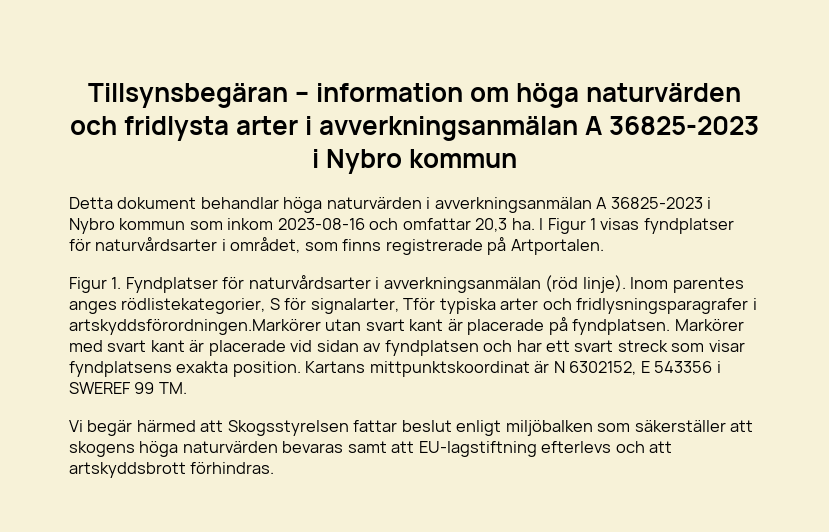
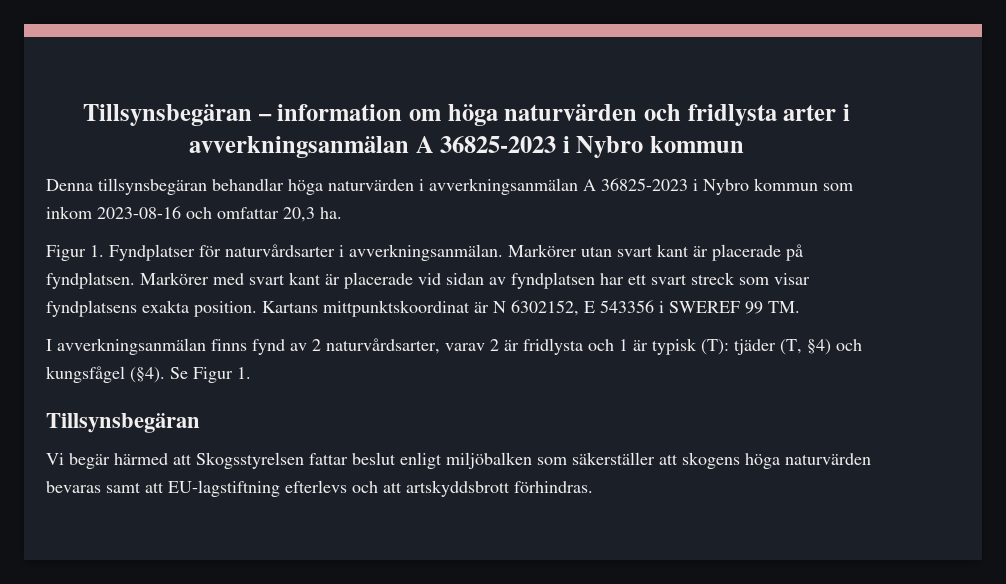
- Detta dokument behandlar höga naturvärden i avverkningsanmälan A 36825-2023 i Nybro kommun som inkom 2023-08-16 och omfattar 20,3 ha. I Figur 1 visas fyndplatser för naturvårdsarter i området, som finns registrerade på Artportalen.
+ Denna tillsynsbegäran behandlar höga naturvärden i avverkningsanmälan A 36825-2023 i Nybro kommun som inkom 2023-08-16 och omfattar 20,3 ha.
- Figur 1. Fyndplatser för naturvårdsarter i avverkningsanmälan (röd linje). Inom parentes anges rödlistekategorier, S för signalarter, Tför typiska arter och fridlysningsparagrafer i artskyddsförordningen.Markörer utan svart kant är placerade på fyndplatsen.
+ Figur 1. Fyndplatser för naturvårdsarter i avverkningsanmälan. Markörer utan svart kant är placerade på fyndplatsen.
- Markörer med svart kant är placerade vid sidan av fyndplatsen och har ett svart streck som visar fyndplatsens exakta position.
+ Markörer med svart kant är placerade vid sidan av fyndplatsen har ett svart streck som visar fyndplatsens exakta position.
+ I avverkningsanmälan finns fynd av 2 naturvårdsarter, varav 2 är fridlysta och 1 är typisk (T): tjäder (T, §4) och kungsfågel (§4). Se Figur 1.
+ Tillsynsbegäran

